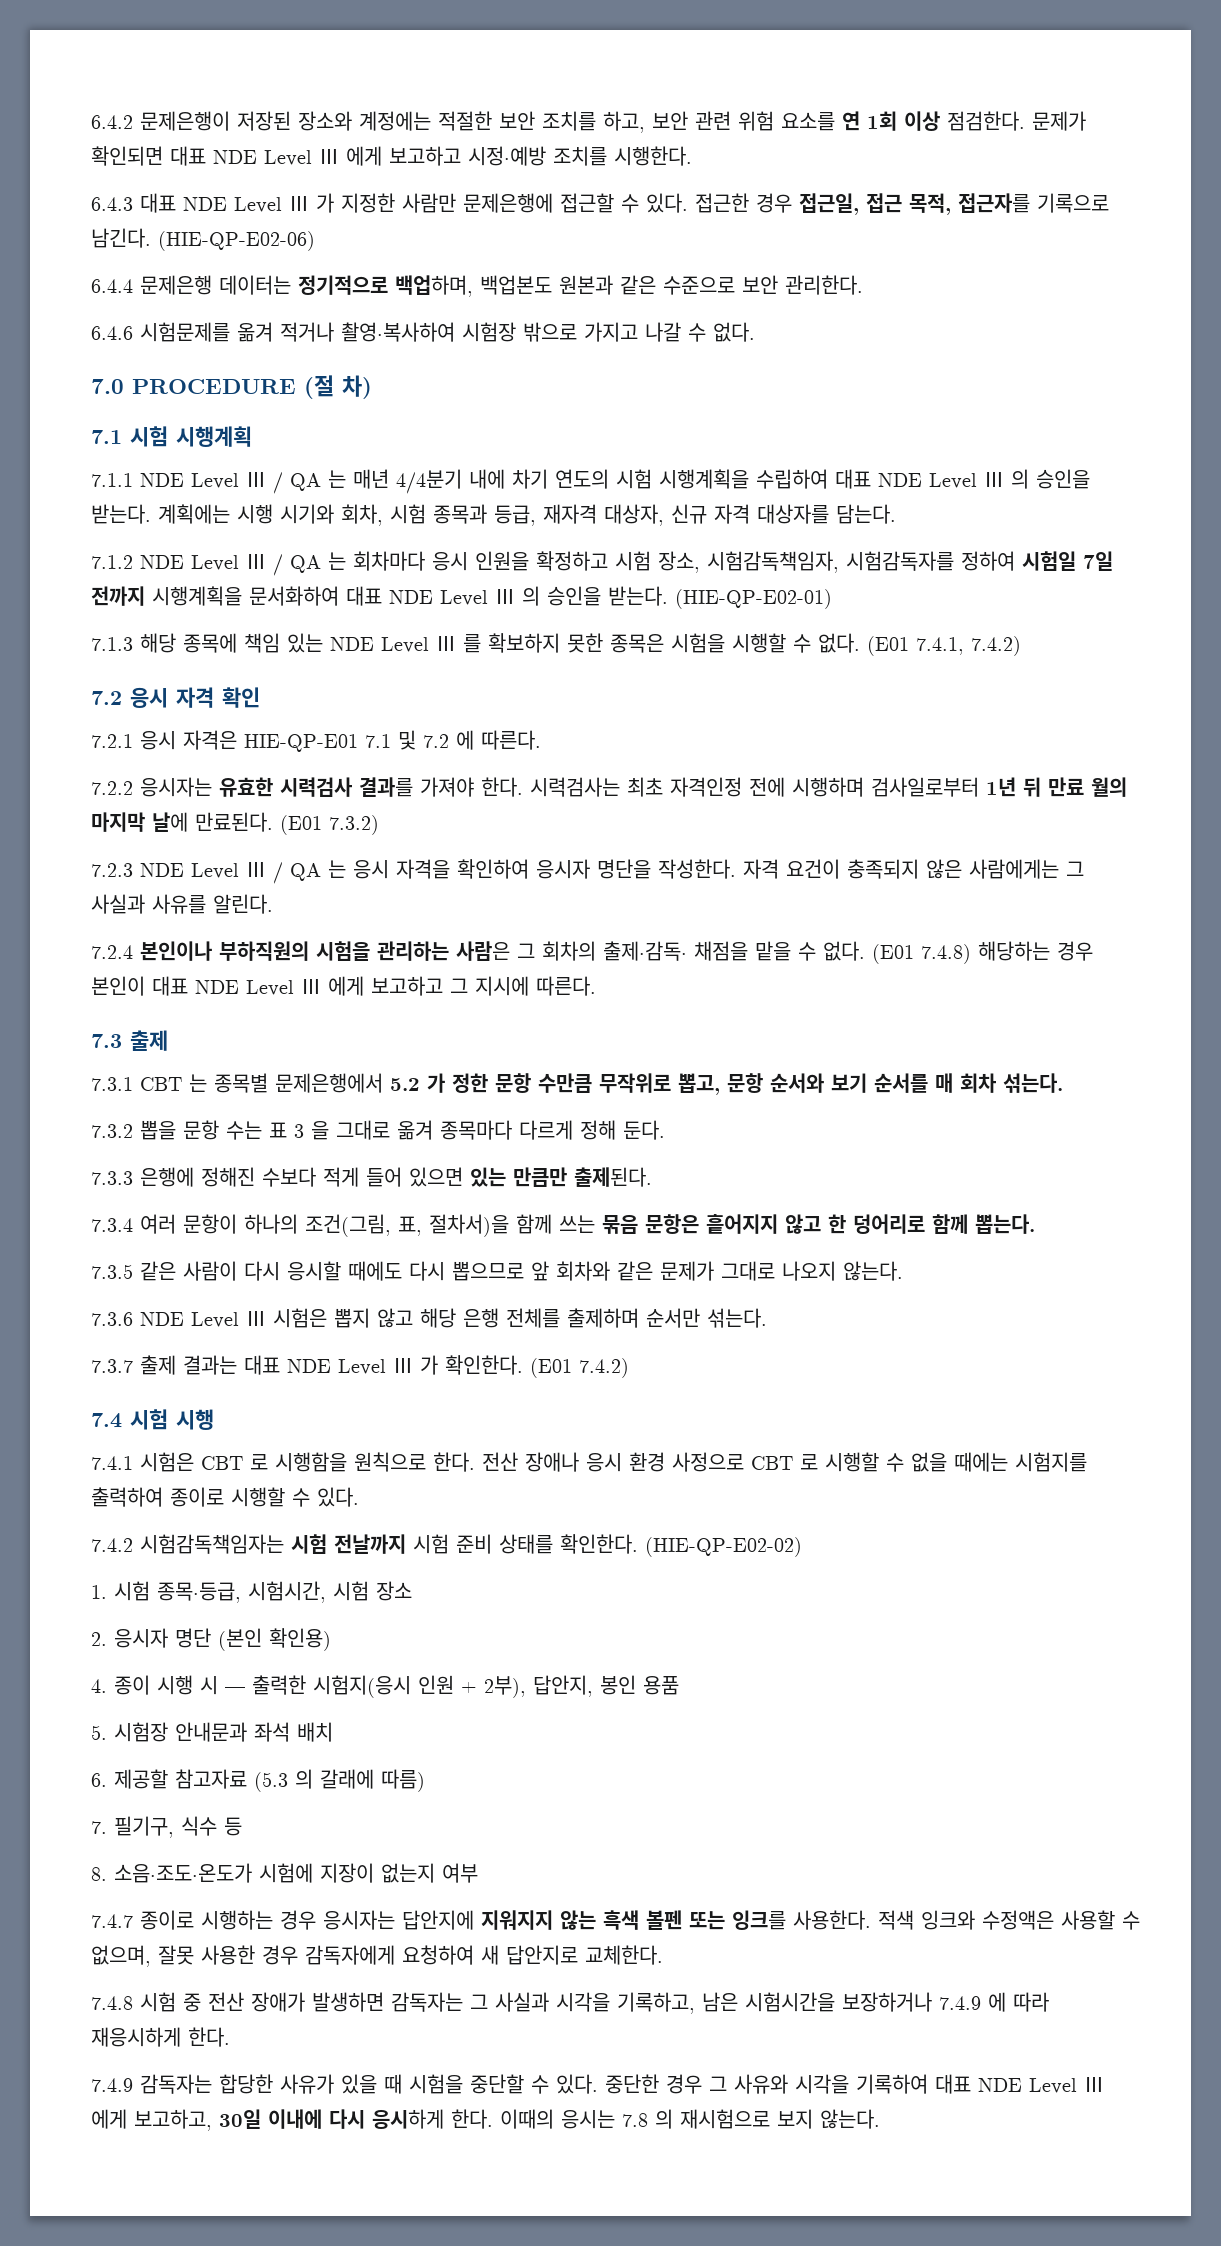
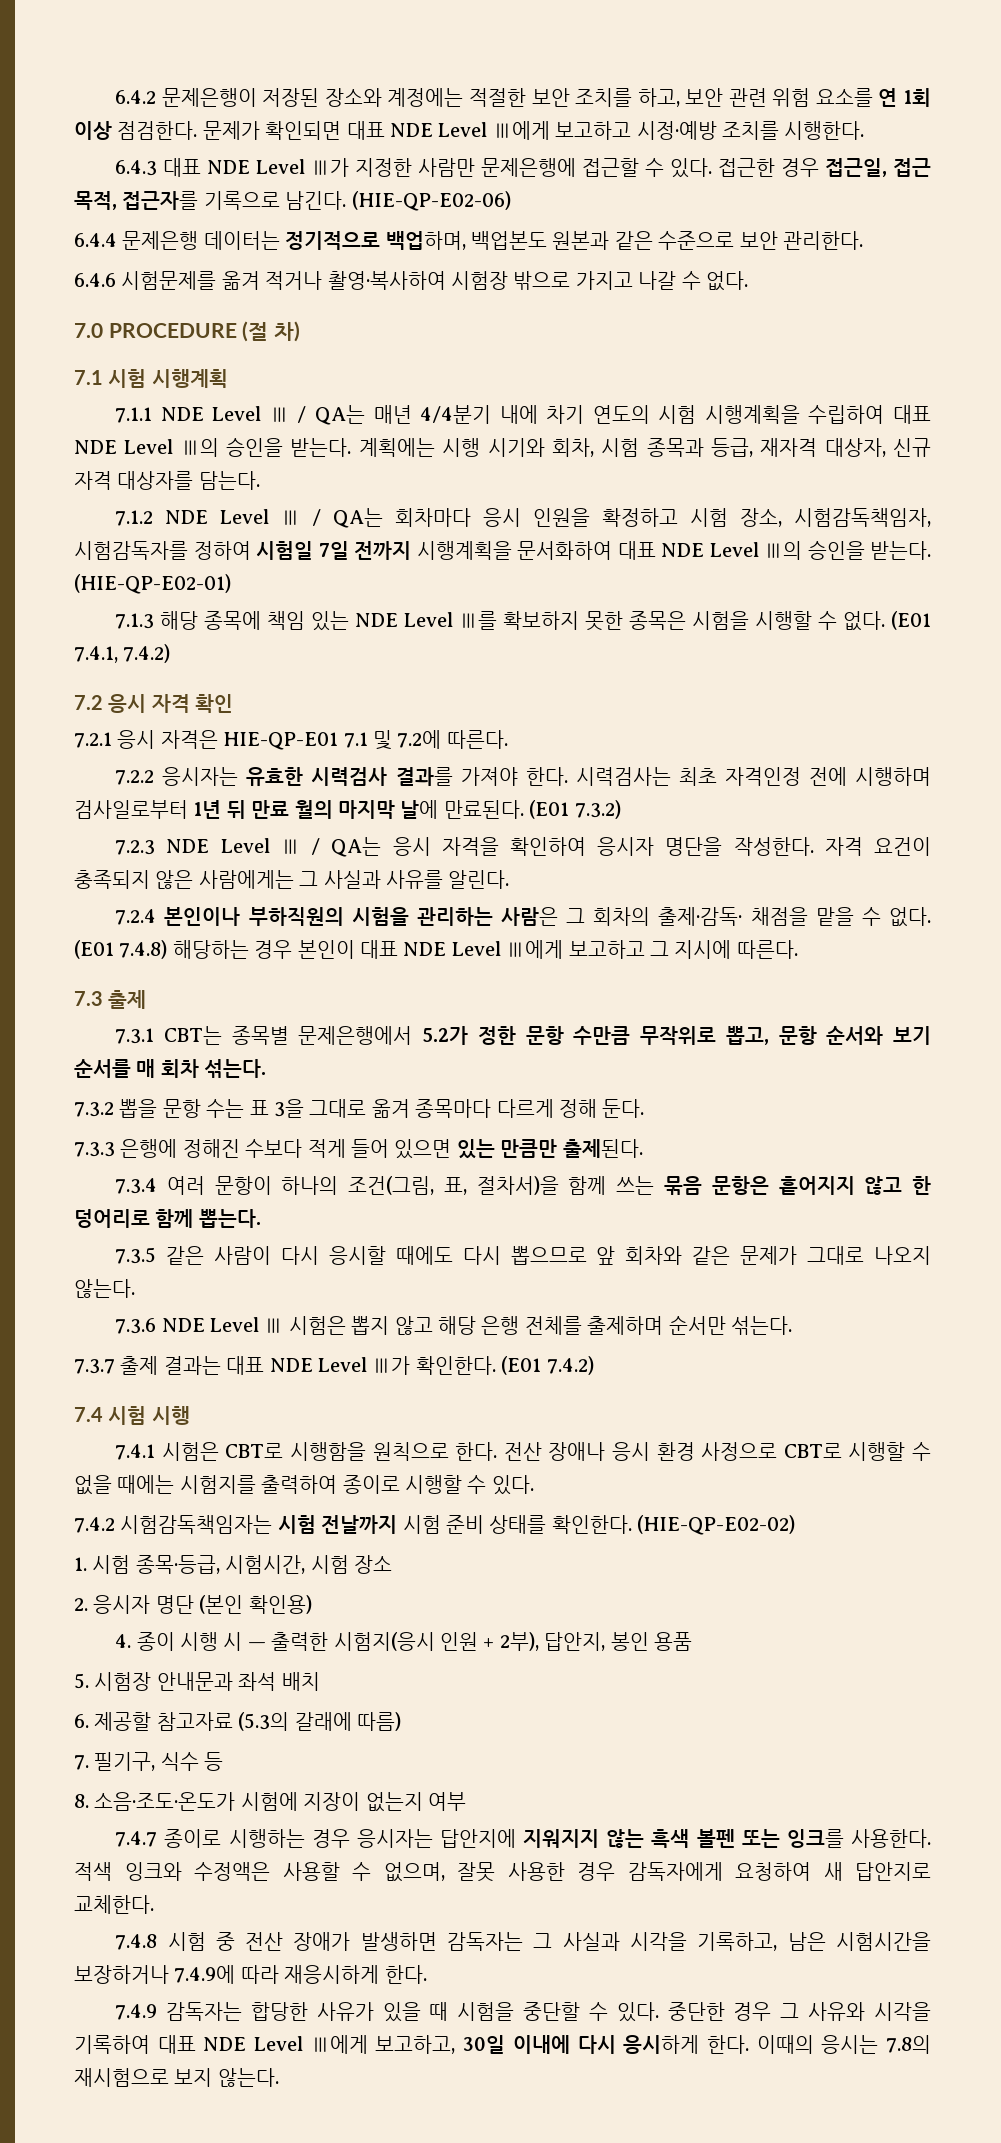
- 문제가 확인되면 대표 NDE Level Ⅲ 에게 보고하고 시정·예방 조치를 시행한다.
+ 문제가 확인되면 대표 NDE Level Ⅲ에게 보고하고 시정·예방 조치를 시행한다.
- 6.4.3 대표 NDE Level Ⅲ 가 지정한 사람만 문제은행에 접근할 수 있다.
+ 6.4.3 대표 NDE Level Ⅲ가 지정한 사람만 문제은행에 접근할 수 있다.
- 7.1.1 NDE Level Ⅲ / QA 는 매년 4/4분기 내에 차기 연도의 시험 시행계획을 수립하여 대표 NDE Level Ⅲ 의 승인을 받는다.
+ 7.1.1 NDE Level Ⅲ / QA는 매년 4/4분기 내에 차기 연도의 시험 시행계획을 수립하여 대표 NDE Level Ⅲ의 승인을 받는다.
- 7.1.2 NDE Level Ⅲ / QA 는 회차마다 응시 인원을 확정하고 시험 장소, 시험감독책임자, 시험감독자를 정하여 시험일 7일 전까지 시행계획을 문서화하여 대표 NDE Level Ⅲ 의 승인을 받는다.
+ 7.1.2 NDE Level Ⅲ / QA는 회차마다 응시 인원을 확정하고 시험 장소, 시험감독책임자, 시험감독자를 정하여 시험일 7일 전까지 시행계획을 문서화하여 대표 NDE Level Ⅲ의 승인을 받는다.
- 7.1.3 해당 종목에 책임 있는 NDE Level Ⅲ 를 확보하지 못한 종목은 시험을 시행할 수 없다.
+ 7.1.3 해당 종목에 책임 있는 NDE Level Ⅲ를 확보하지 못한 종목은 시험을 시행할 수 없다.
- 7.2.1 응시 자격은 HIE-QP-E01 7.1 및 7.2 에 따른다.
+ 7.2.1 응시 자격은 HIE-QP-E01 7.1 및 7.2에 따른다.
- 7.2.3 NDE Level Ⅲ / QA 는 응시 자격을 확인하여 응시자 명단을 작성한다.
+ 7.2.3 NDE Level Ⅲ / QA는 응시 자격을 확인하여 응시자 명단을 작성한다.
- (E01 7.4.8) 해당하는 경우 본인이 대표 NDE Level Ⅲ 에게 보고하고 그 지시에 따른다.
+ (E01 7.4.8) 해당하는 경우 본인이 대표 NDE Level Ⅲ에게 보고하고 그 지시에 따른다.
- 7.3.1 CBT 는 종목별 문제은행에서 5.2 가 정한 문항 수만큼 무작위로 뽑고, 문항 순서와 보기 순서를 매 회차 섞는다.
+ 7.3.1 CBT는 종목별 문제은행에서 5.2가 정한 문항 수만큼 무작위로 뽑고, 문항 순서와 보기 순서를 매 회차 섞는다.
- 7.3.2 뽑을 문항 수는 표 3 을 그대로 옮겨 종목마다 다르게 정해 둔다.
+ 7.3.2 뽑을 문항 수는 표 3을 그대로 옮겨 종목마다 다르게 정해 둔다.
- 7.3.7 출제 결과는 대표 NDE Level Ⅲ 가 확인한다.
+ 7.3.7 출제 결과는 대표 NDE Level Ⅲ가 확인한다.
- 7.4.1 시험은 CBT 로 시행함을 원칙으로 한다.
+ 7.4.1 시험은 CBT로 시행함을 원칙으로 한다.
- 전산 장애나 응시 환경 사정으로 CBT 로 시행할 수 없을 때에는 시험지를 출력하여 종이로 시행할 수 있다.
+ 전산 장애나 응시 환경 사정으로 CBT로 시행할 수 없을 때에는 시험지를 출력하여 종이로 시행할 수 있다.
- 6. 제공할 참고자료 (5.3 의 갈래에 따름)
+ 6. 제공할 참고자료 (5.3의 갈래에 따름)
- 7.4.8 시험 중 전산 장애가 발생하면 감독자는 그 사실과 시각을 기록하고, 남은 시험시간을 보장하거나 7.4.9 에 따라 재응시하게 한다.
+ 7.4.8 시험 중 전산 장애가 발생하면 감독자는 그 사실과 시각을 기록하고, 남은 시험시간을 보장하거나 7.4.9에 따라 재응시하게 한다.
- 중단한 경우 그 사유와 시각을 기록하여 대표 NDE Level Ⅲ 에게 보고하고, 30일 이내에 다시 응시하게 한다.
+ 중단한 경우 그 사유와 시각을 기록하여 대표 NDE Level Ⅲ에게 보고하고, 30일 이내에 다시 응시하게 한다.
- 이때의 응시는 7.8 의 재시험으로 보지 않는다.
+ 이때의 응시는 7.8의 재시험으로 보지 않는다.

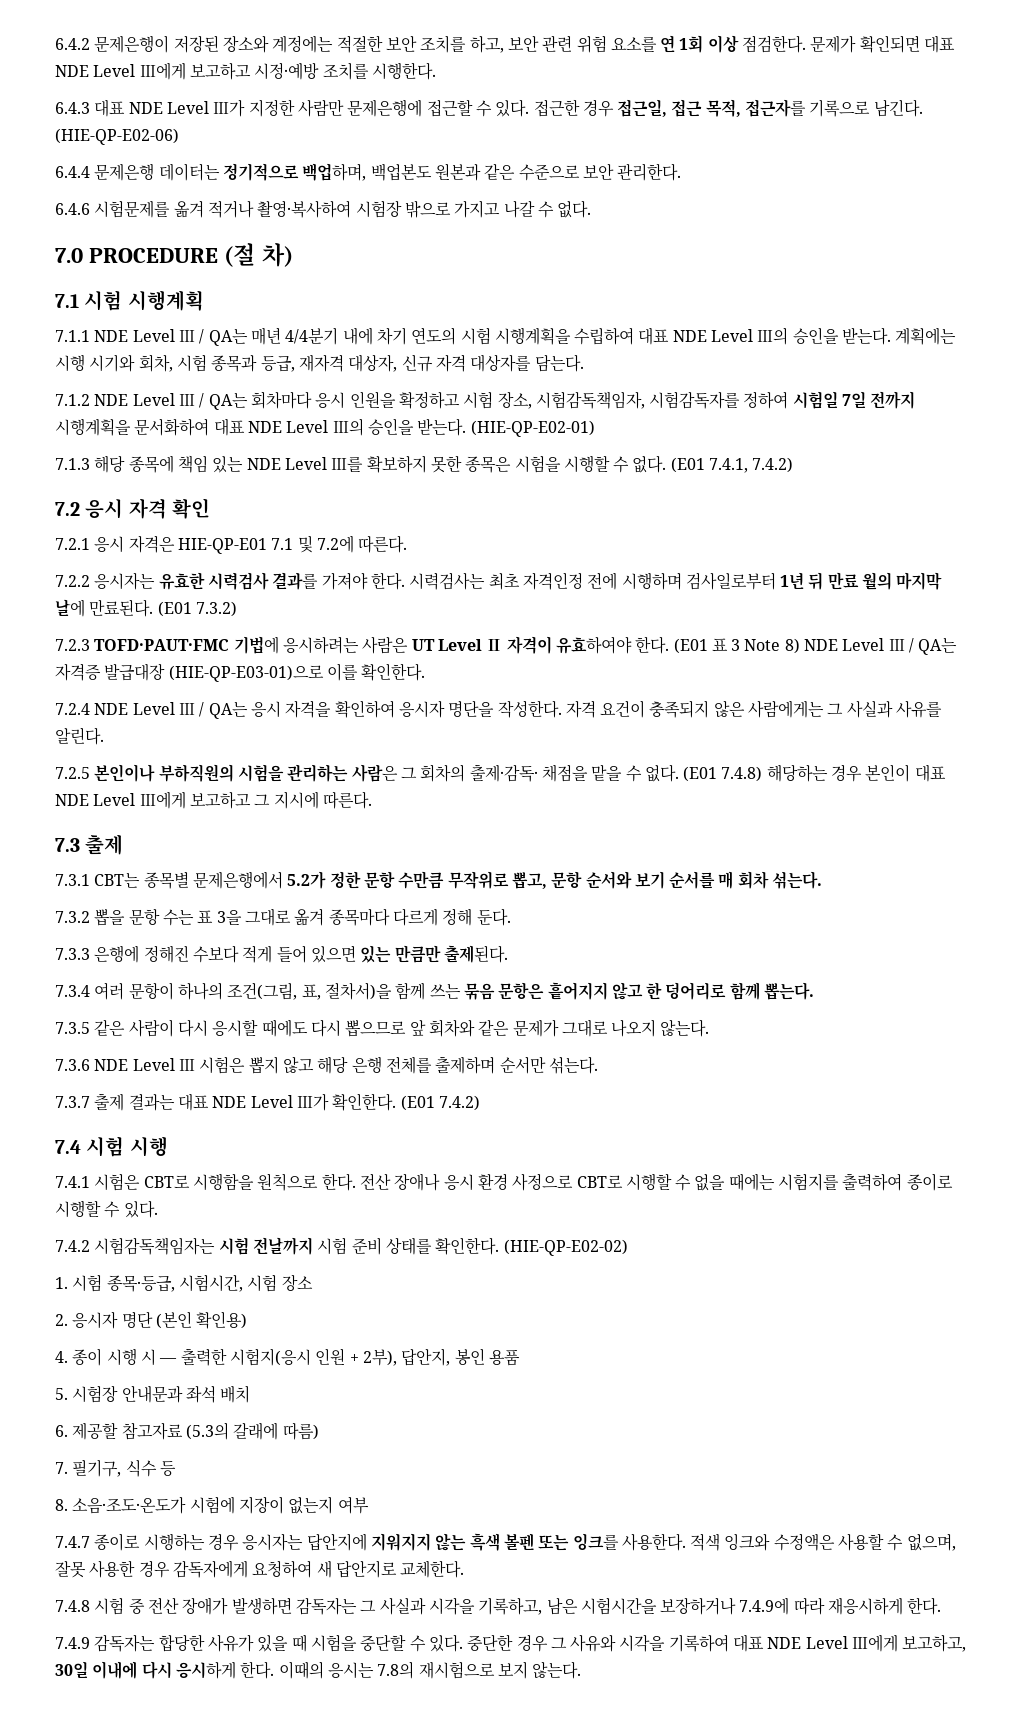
- 7.2.3 NDE Level Ⅲ / QA는 응시 자격을 확인하여 응시자 명단을 작성한다.
+ 7.2.3 TOFD·PAUT·FMC 기법에 응시하려는 사람은 UT Level Ⅱ 자격이 유효하여야 한다. (E01 표 3 Note 8) NDE Level Ⅲ / QA는 자격증 발급대장 (HIE-QP-E03-01)으로 이를 확인한다.
+ 7.2.4 NDE Level Ⅲ / QA는 응시 자격을 확인하여 응시자 명단을 작성한다.
- 7.2.4 본인이나 부하직원의 시험을 관리하는 사람은 그 회차의 출제·감독· 채점을 맡을 수 없다.
+ 7.2.5 본인이나 부하직원의 시험을 관리하는 사람은 그 회차의 출제·감독· 채점을 맡을 수 없다.

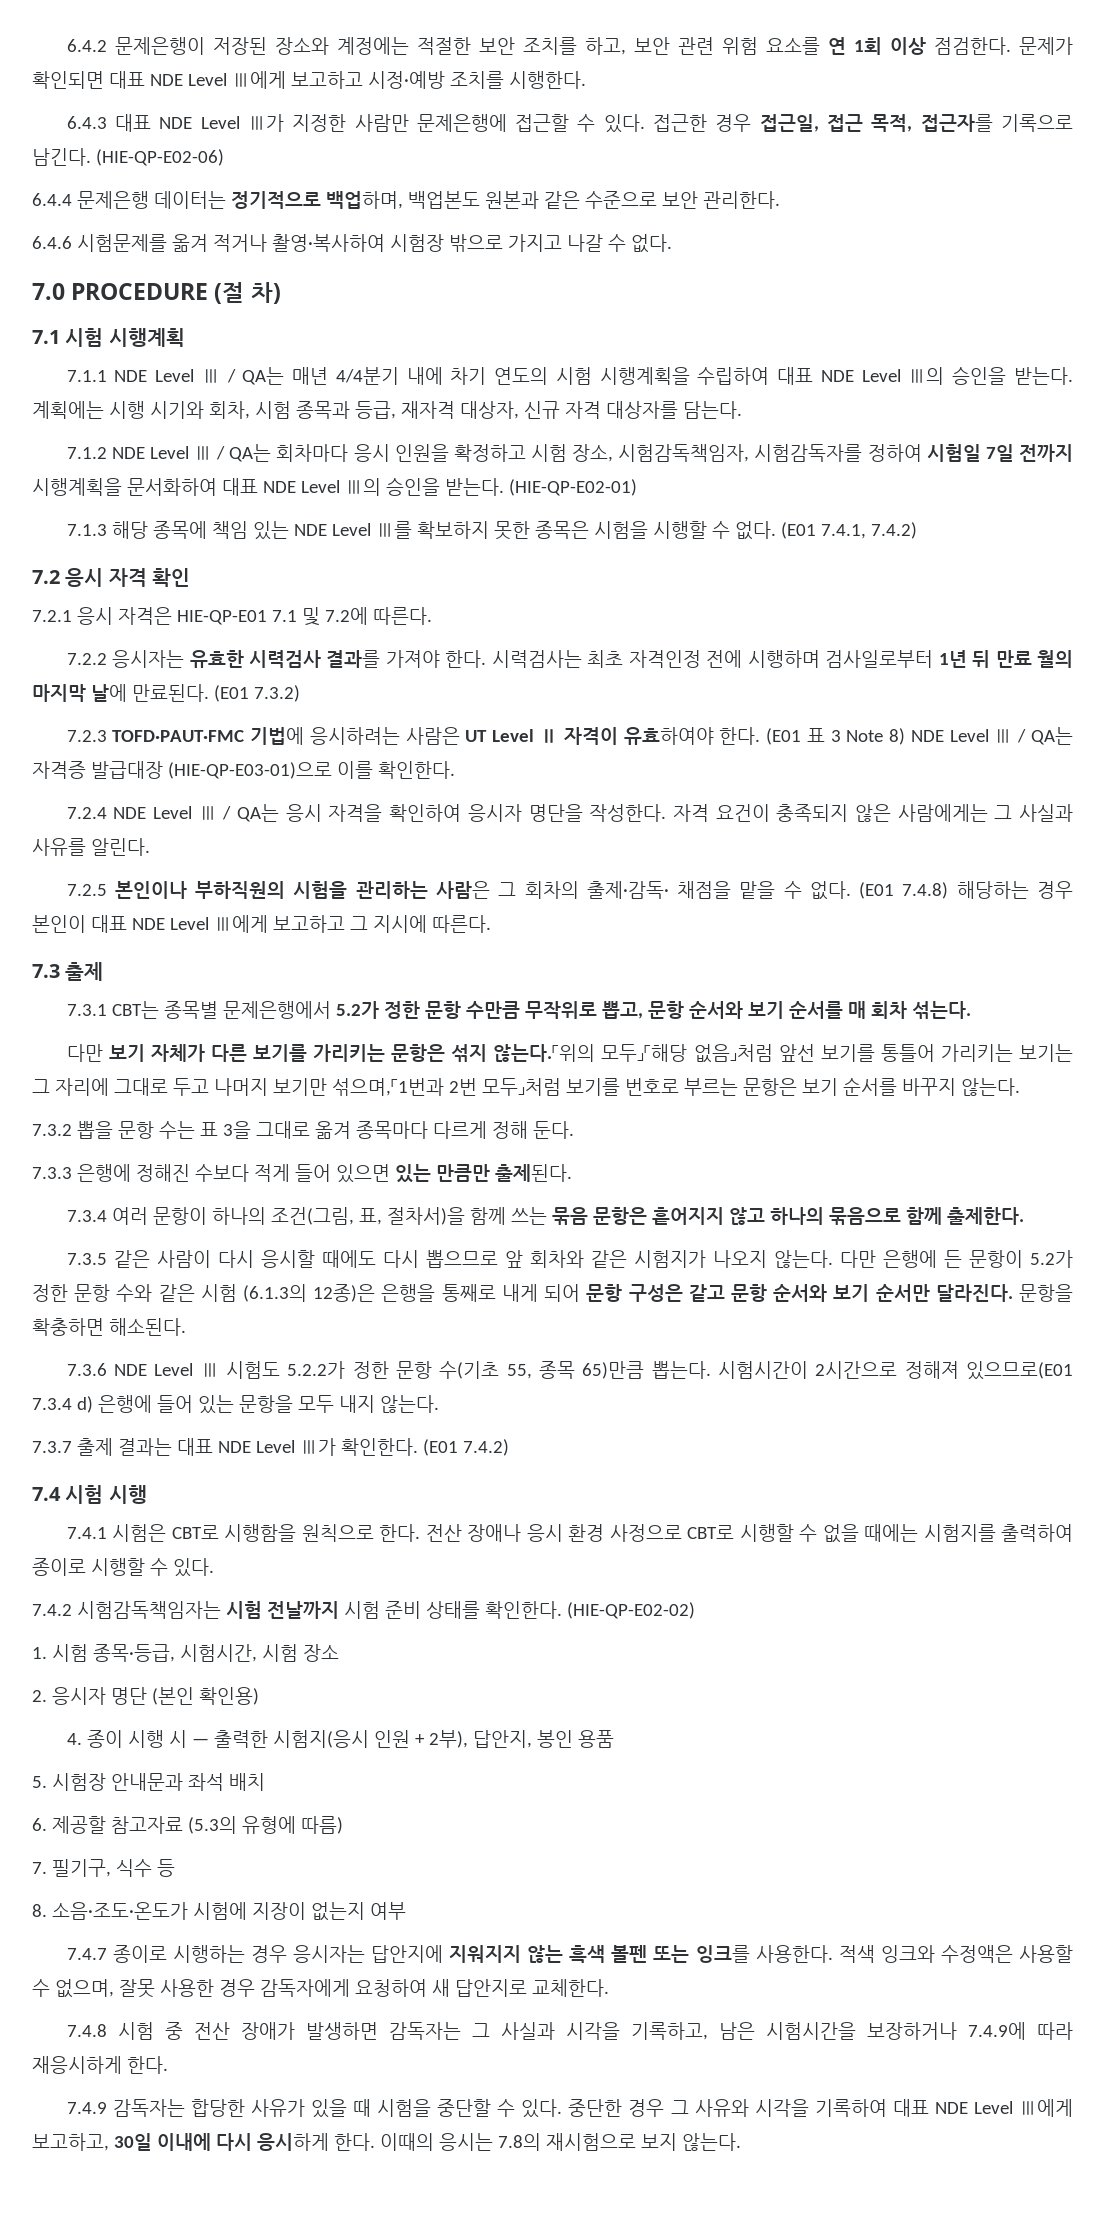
+ 다만 보기 자체가 다른 보기를 가리키는 문항은 섞지 않는다.「위의 모두」「해당 없음」처럼 앞선 보기를 통틀어 가리키는 보기는 그 자리에 그대로 두고 나머지 보기만 섞으며,「1번과 2번 모두」처럼 보기를 번호로 부르는 문항은 보기 순서를 바꾸지 않는다.
- 7.3.4 여러 문항이 하나의 조건(그림, 표, 절차서)을 함께 쓰는 묶음 문항은 흩어지지 않고 한 덩어리로 함께 뽑는다.
+ 7.3.4 여러 문항이 하나의 조건(그림, 표, 절차서)을 함께 쓰는 묶음 문항은 흩어지지 않고 하나의 묶음으로 함께 출제한다.
- 7.3.5 같은 사람이 다시 응시할 때에도 다시 뽑으므로 앞 회차와 같은 문제가 그대로 나오지 않는다.
- 7.3.6 NDE Level Ⅲ 시험은 뽑지 않고 해당 은행 전체를 출제하며 순서만 섞는다.
+ 7.3.5 같은 사람이 다시 응시할 때에도 다시 뽑으므로 앞 회차와 같은 시험지가 나오지 않는다. 다만 은행에 든 문항이 5.2가 정한 문항 수와 같은 시험 (6.1.3의 12종)은 은행을 통째로 내게 되어 문항 구성은 같고 문항 순서와 보기 순서만 달라진다. 문항을 확충하면 해소된다.
+ 7.3.6 NDE Level Ⅲ 시험도 5.2.2가 정한 문항 수(기초 55, 종목 65)만큼 뽑는다. 시험시간이 2시간으로 정해져 있으므로(E01 7.3.4 d) 은행에 들어 있는 문항을 모두 내지 않는다.
- 6. 제공할 참고자료 (5.3의 갈래에 따름)
+ 6. 제공할 참고자료 (5.3의 유형에 따름)

